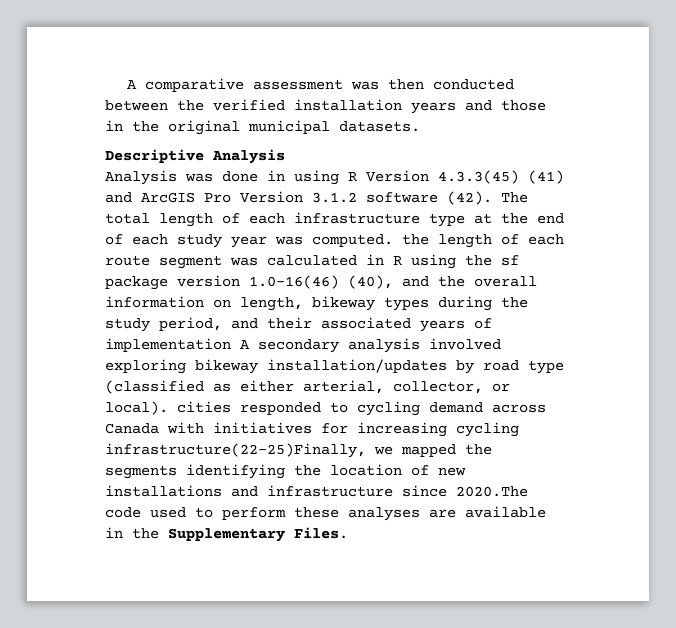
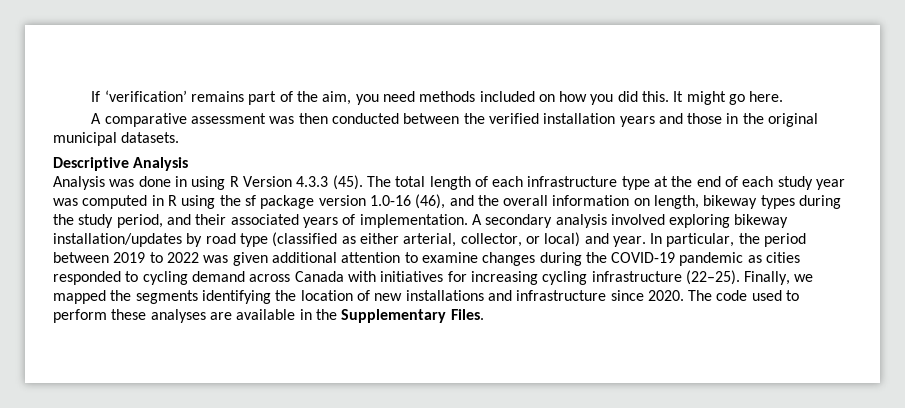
+ If ‘verification’ remains part of the aim, you need methods included on how you did this. It might go here.
- Analysis was done in using R Version 4.3.3(45) (41) and ArcGIS Pro Version 3.1.2 software (42).
+ Analysis was done in using R Version 4.3.3 (45).
- The total length of each infrastructure type at the end of each study year was computed. the length of each route segment was calculated in R using the sf package version 1.0-16(46) (40), and the overall information on length, bikeway types during the study period, and their associated years of implementation A secondary analysis involved exploring bikeway installation/updates by road type (classified as either arterial, collector, or local). cities responded to cycling demand across Canada with initiatives for increasing cycling infrastructure(22–25)Finally, we mapped the segments identifying the location of new installations and infrastructure since 2020.The code used to perform these analyses are available in the Supplementary Files.
+ The total length of each infrastructure type at the end of each study year was computed in R using the sf package version 1.0-16 (46), and the overall information on length, bikeway types during the study period, and their associated years of implementation. A secondary analysis involved exploring bikeway installation/updates by road type (classified as either arterial, collector, or local) and year. In particular, the period between 2019 to 2022 was given additional attention to examine changes during the COVID-19 pandemic as cities responded to cycling demand across Canada with initiatives for increasing cycling infrastructure (22–25). Finally, we mapped the segments identifying the location of new installations and infrastructure since 2020. The code used to perform these analyses are available in the Supplementary Files.

